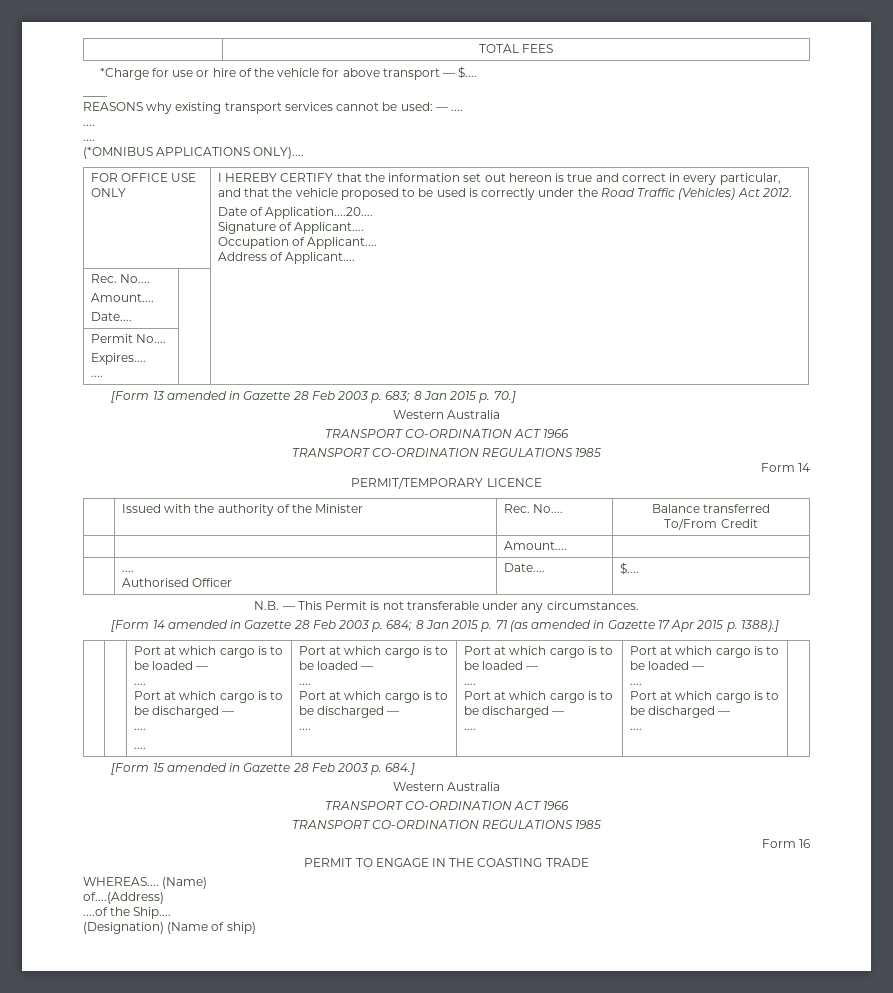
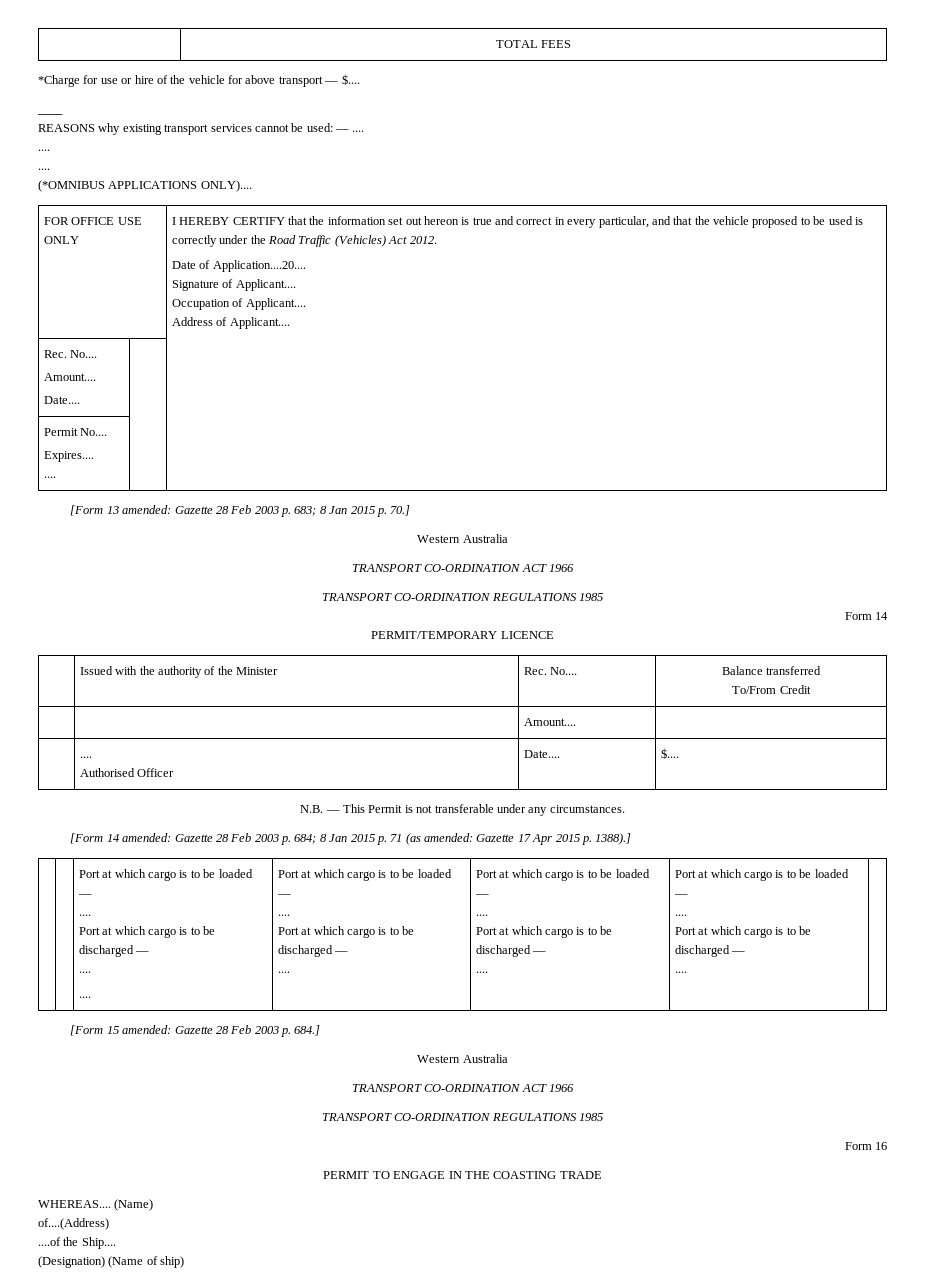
- [Form 13 amended in Gazette 28 Feb 2003 p. 683; 8 Jan 2015 p. 70.]
+ [Form 13 amended: Gazette 28 Feb 2003 p. 683; 8 Jan 2015 p. 70.]
- [Form 14 amended in Gazette 28 Feb 2003 p. 684; 8 Jan 2015 p. 71 (as amended in Gazette 17 Apr 2015 p. 1388).]
+ [Form 14 amended: Gazette 28 Feb 2003 p. 684; 8 Jan 2015 p. 71 (as amended: Gazette 17 Apr 2015 p. 1388).]
- [Form 15 amended in Gazette 28 Feb 2003 p. 684.]
+ [Form 15 amended: Gazette 28 Feb 2003 p. 684.]

